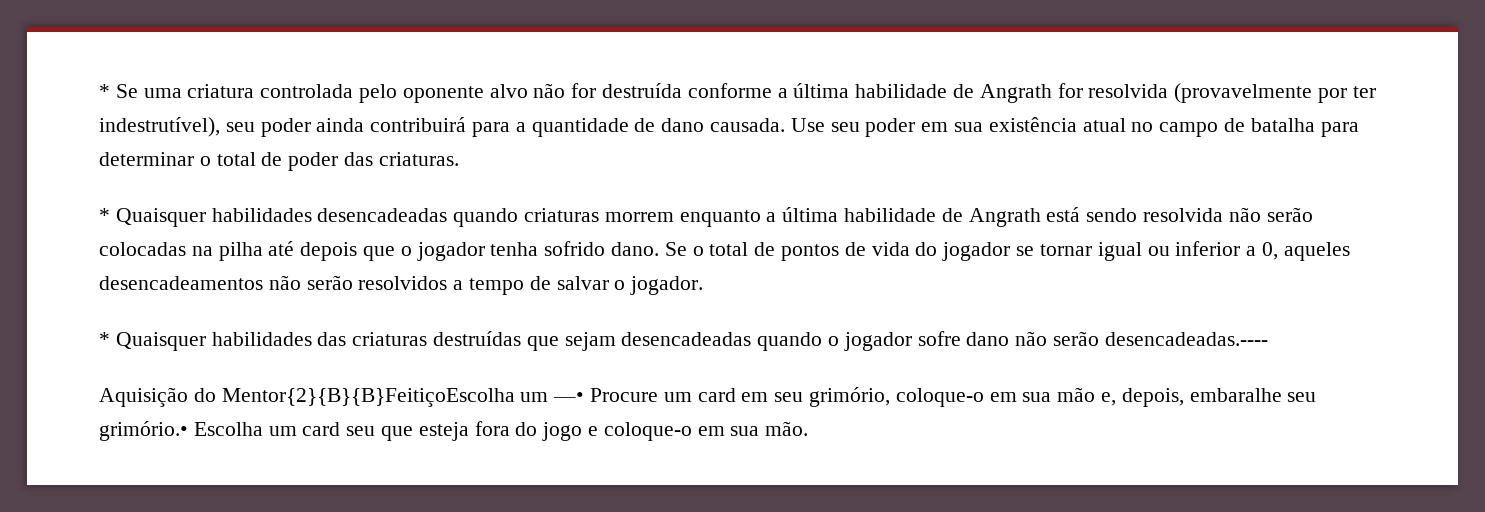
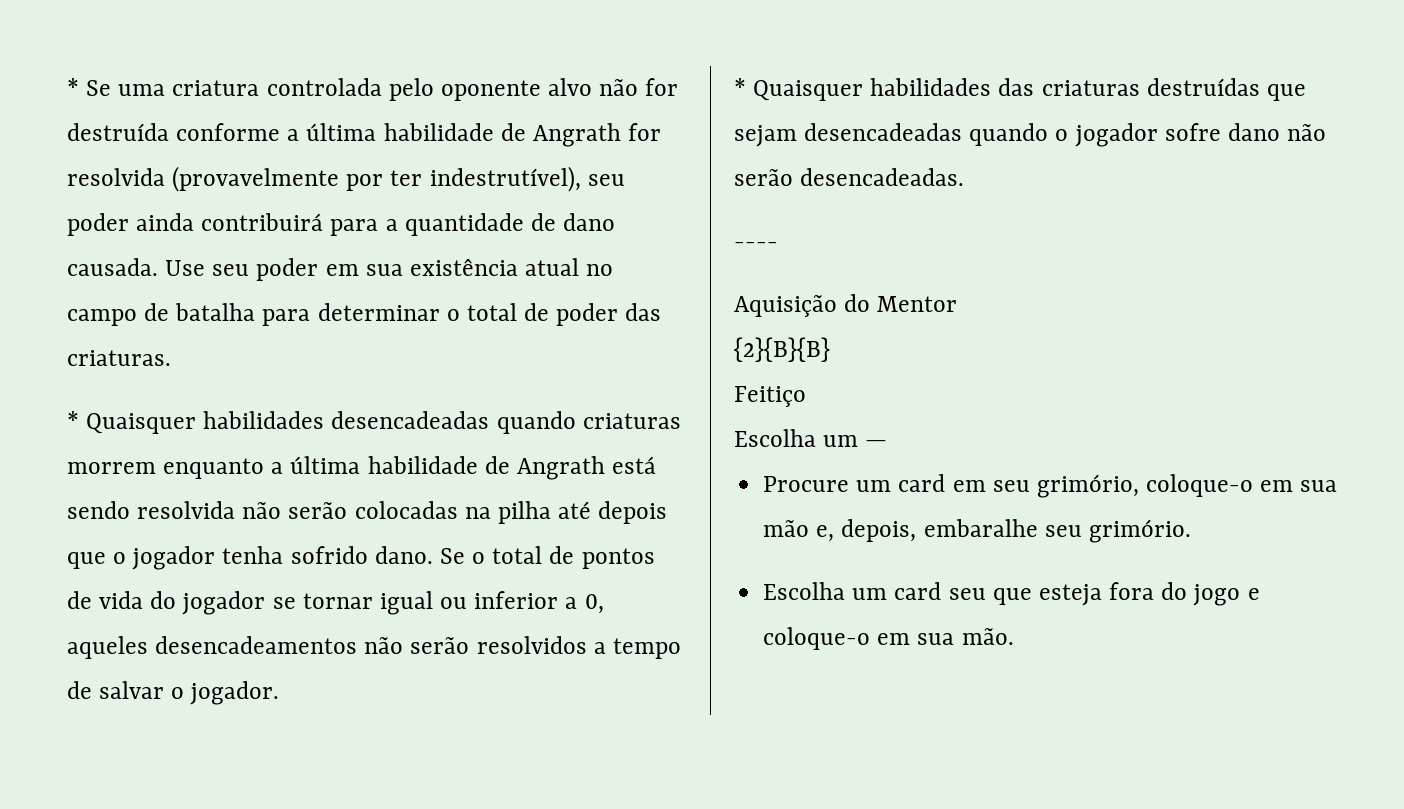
- * Quaisquer habilidades das criaturas destruídas que sejam desencadeadas quando o jogador sofre dano não serão desencadeadas.----
+ * Quaisquer habilidades das criaturas destruídas que sejam desencadeadas quando o jogador sofre dano não serão desencadeadas.
+ ----
- Aquisição do Mentor{2}{B}{B}FeitiçoEscolha um —• Procure um card em seu grimório, coloque-o em sua mão e, depois, embaralhe seu grimório.• Escolha um card seu que esteja fora do jogo e coloque-o em sua mão.
+ Aquisição do Mentor
+ {2}{B}{B}
+ Feitiço
+ Escolha um —
+ Procure um card em seu grimório, coloque-o em sua mão e, depois, embaralhe seu grimório.
+ Escolha um card seu que esteja fora do jogo e coloque-o em sua mão.

